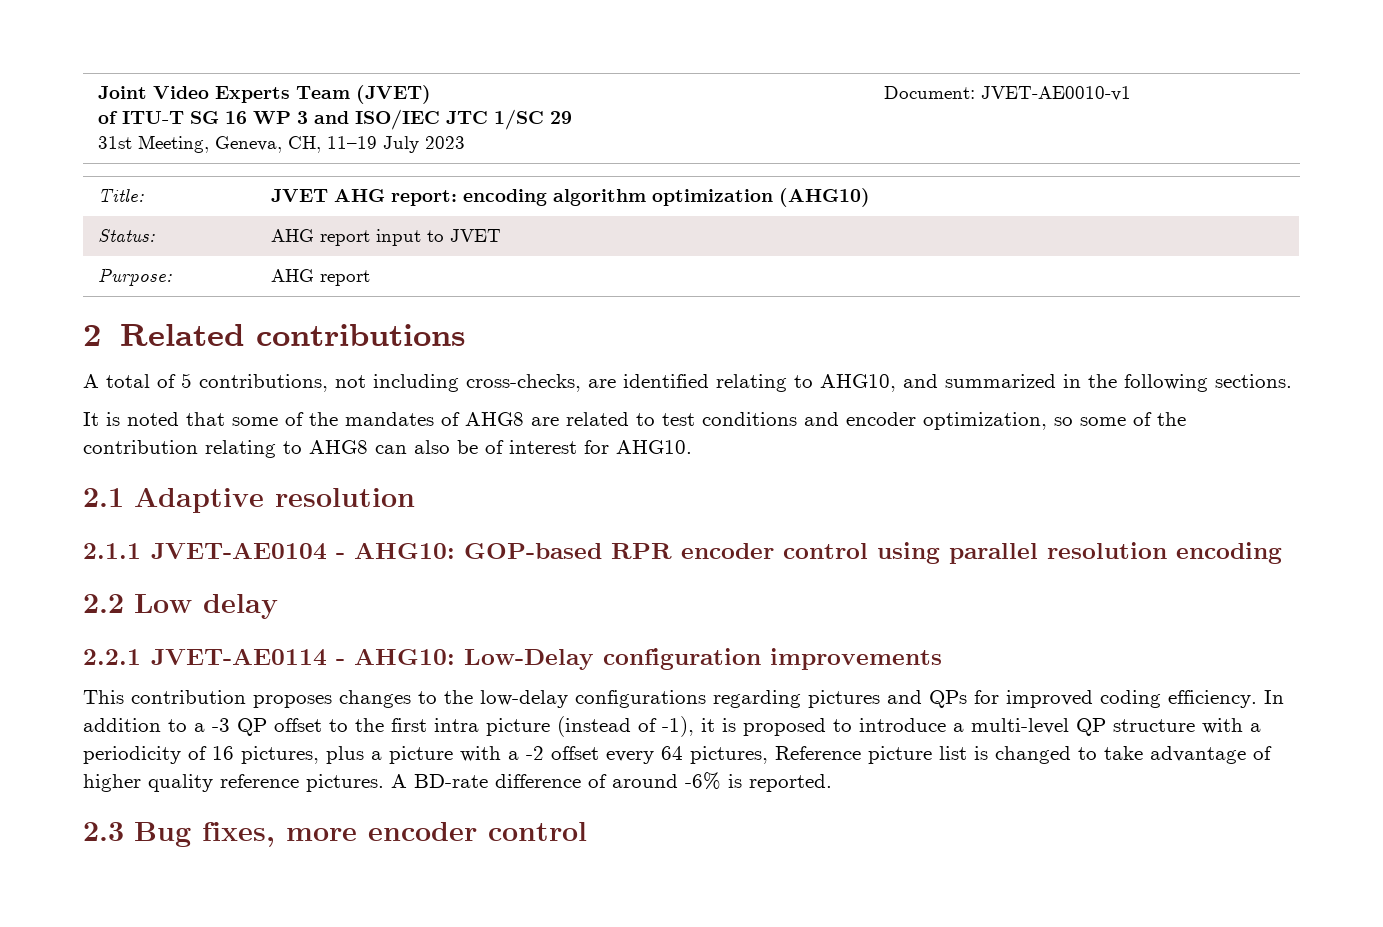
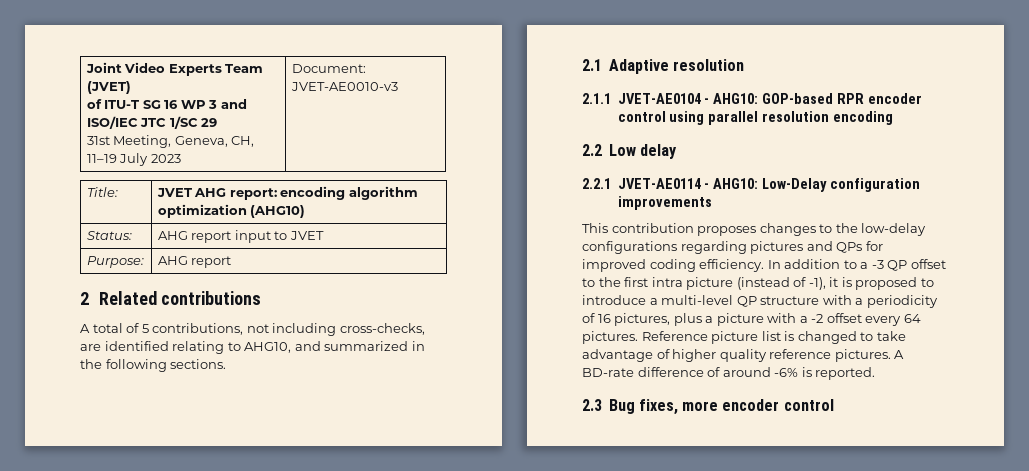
  Joint Video Experts Team (JVET)
  of ITU-T SG 16 WP 3 and ISO/IEC JTC 1/SC 29
- 31st Meeting, Geneva, CH, 11–19 July 2023 | Document: JVET-AE0010-v1
+ 31st Meeting, Geneva, CH, 11–19 July 2023 | Document: JVET-AE0010-v3
- It is noted that some of the mandates of AHG8 are related to test conditions and encoder optimization, so some of the contribution relating to AHG8 can also be of interest for AHG10.
- In addition to a -3 QP offset to the first intra picture (instead of -1), it is proposed to introduce a multi-level QP structure with a periodicity of 16 pictures, plus a picture with a -2 offset every 64 pictures, Reference picture list is changed to take advantage of higher quality reference pictures.
+ In addition to a -3 QP offset to the first intra picture (instead of -1), it is proposed to introduce a multi-level QP structure with a periodicity of 16 pictures, plus a picture with a -2 offset every 64 pictures. Reference picture list is changed to take advantage of higher quality reference pictures.

